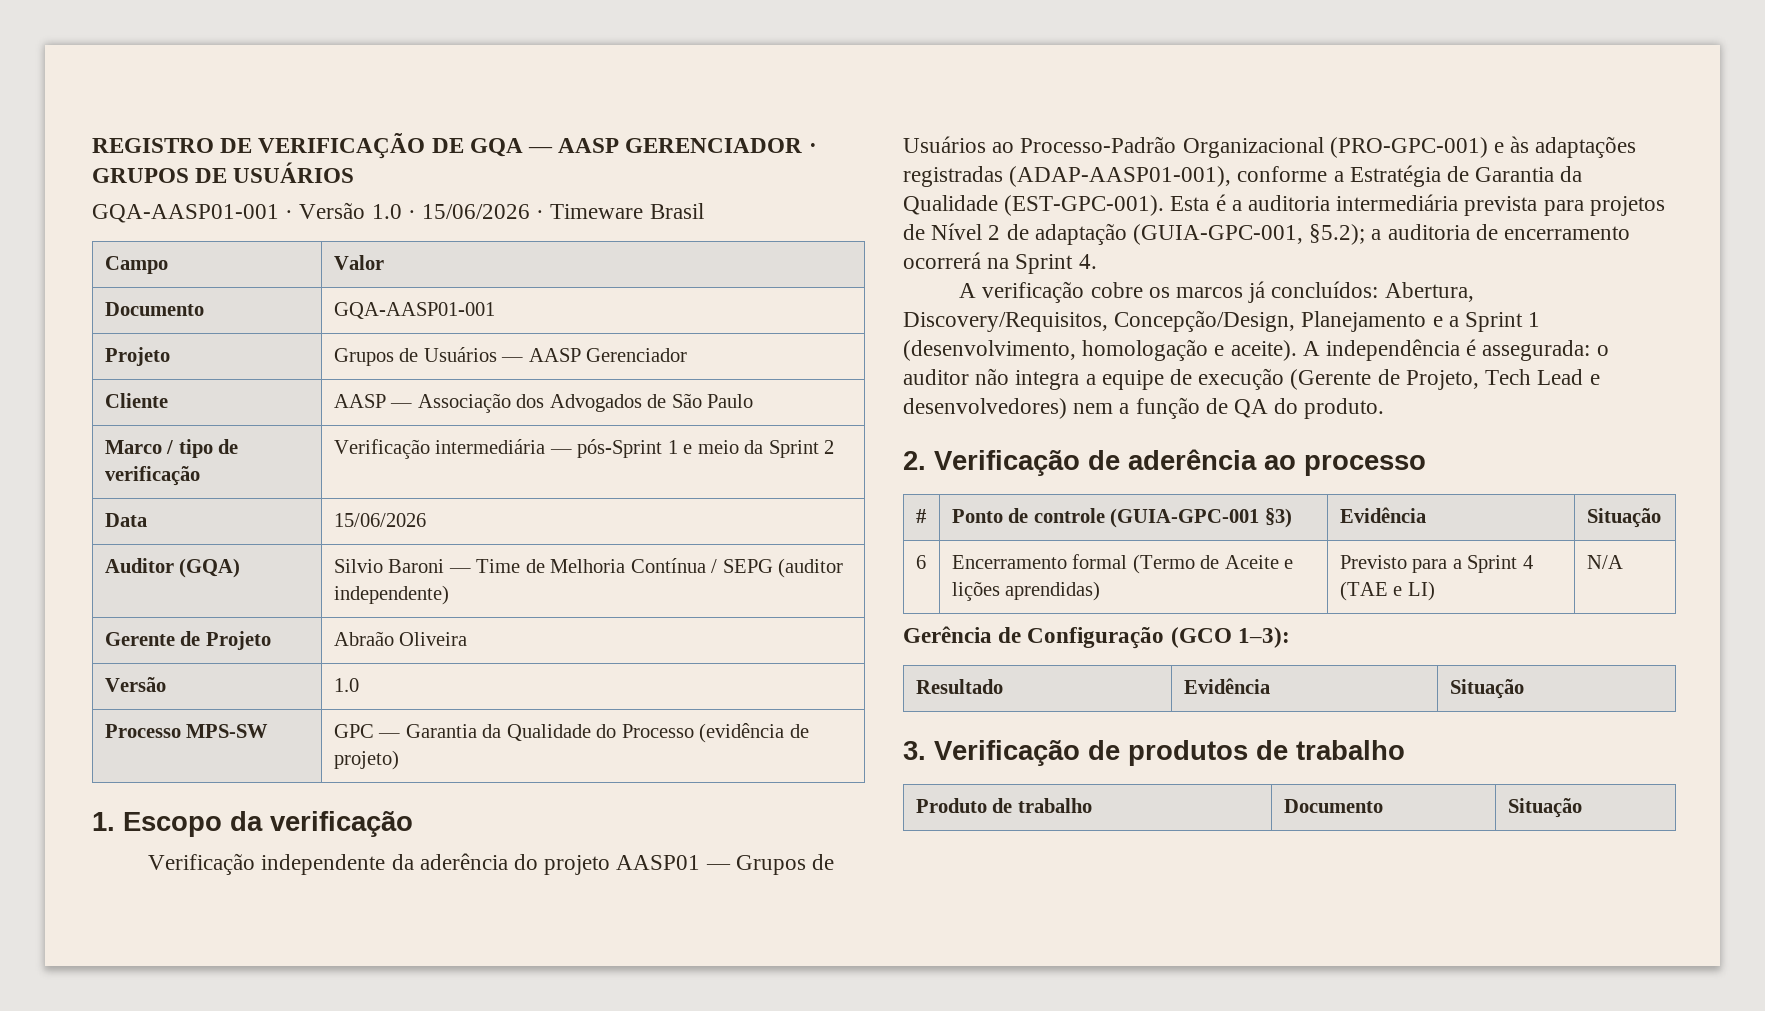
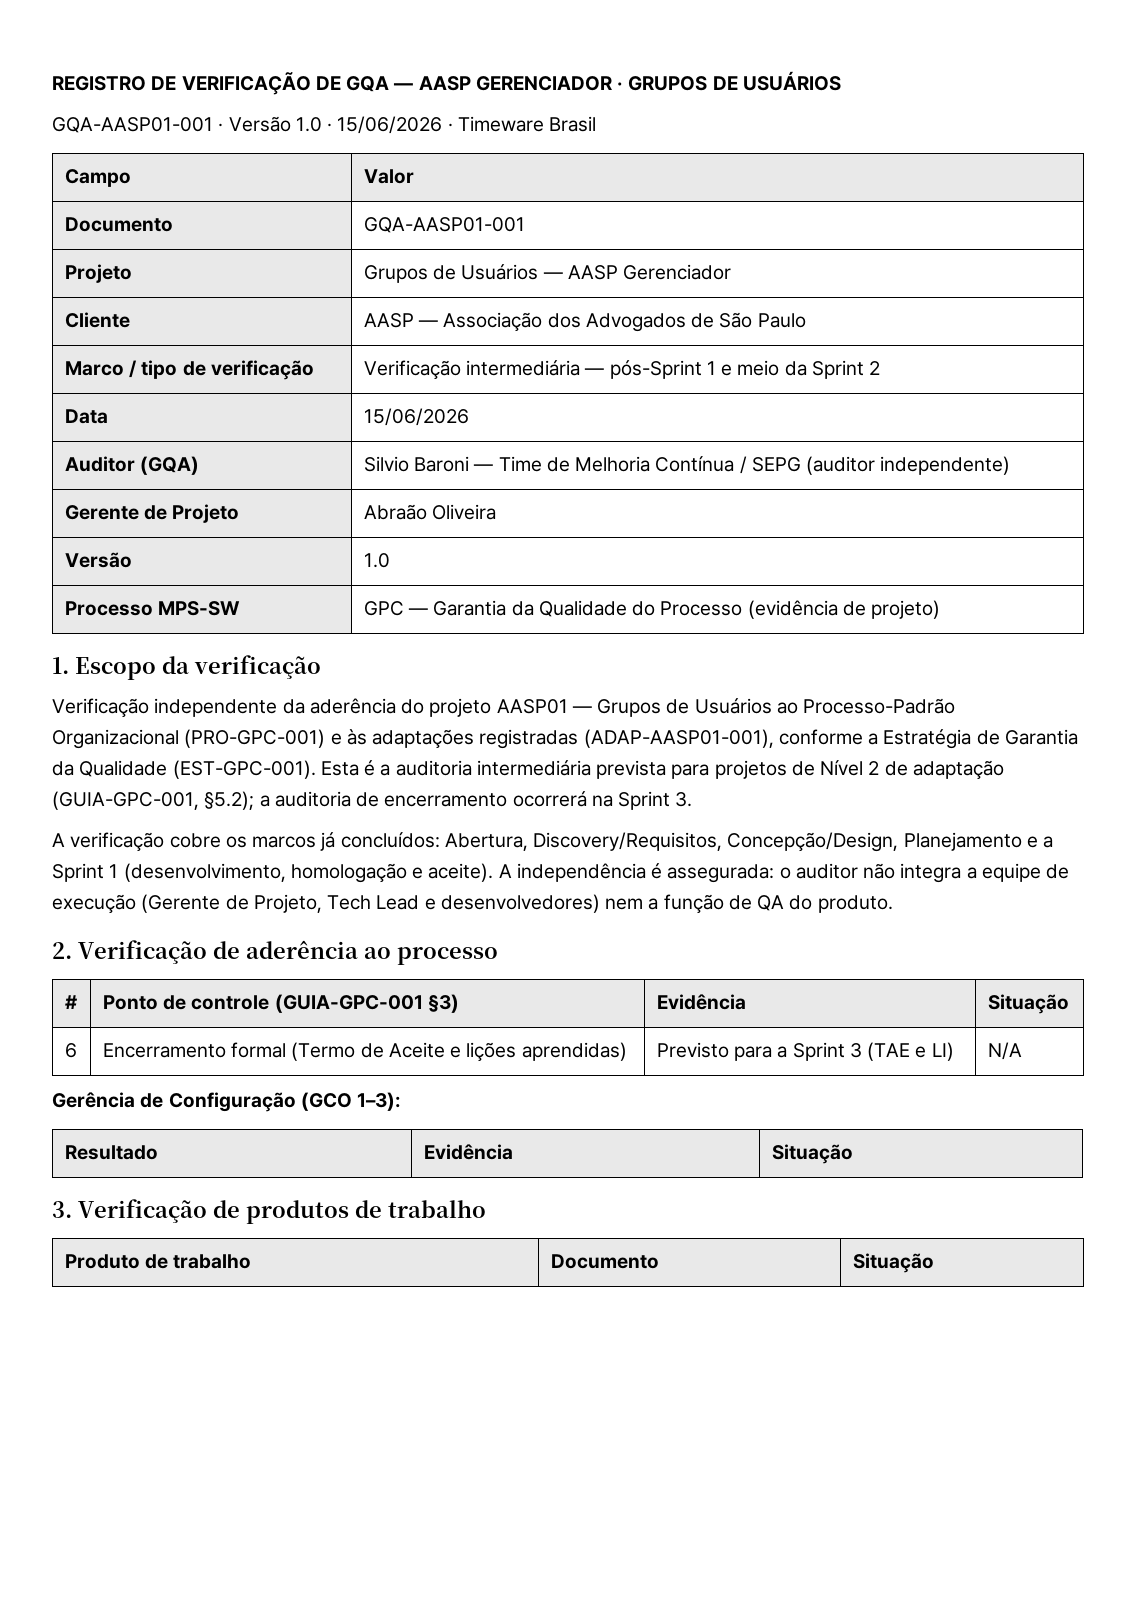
- Esta é a auditoria intermediária prevista para projetos de Nível 2 de adaptação (GUIA-GPC-001, §5.2); a auditoria de encerramento ocorrerá na Sprint 4.
+ Esta é a auditoria intermediária prevista para projetos de Nível 2 de adaptação (GUIA-GPC-001, §5.2); a auditoria de encerramento ocorrerá na Sprint 3.
- 6 | Encerramento formal (Termo de Aceite e lições aprendidas) | Previsto para a Sprint 4 (TAE e LI) | N/A
+ 6 | Encerramento formal (Termo de Aceite e lições aprendidas) | Previsto para a Sprint 3 (TAE e LI) | N/A

